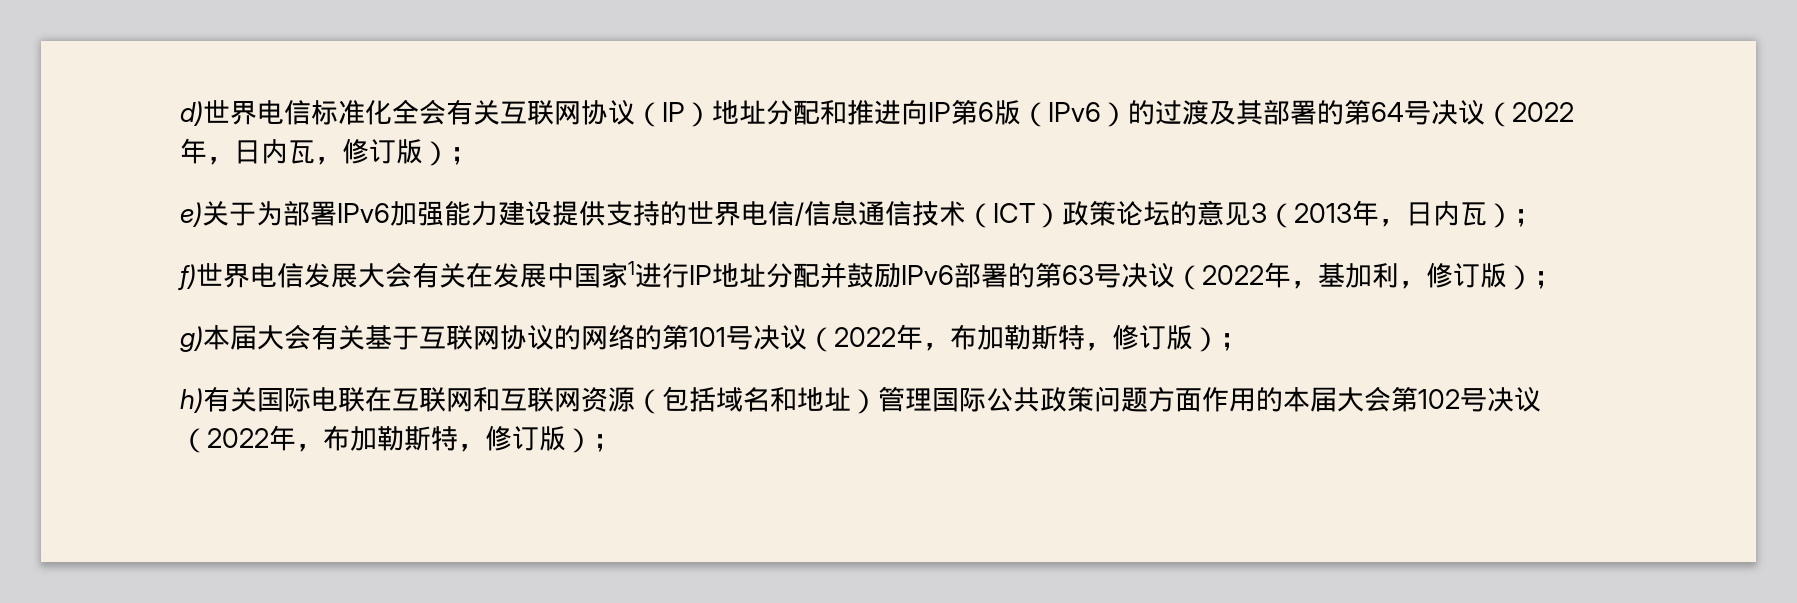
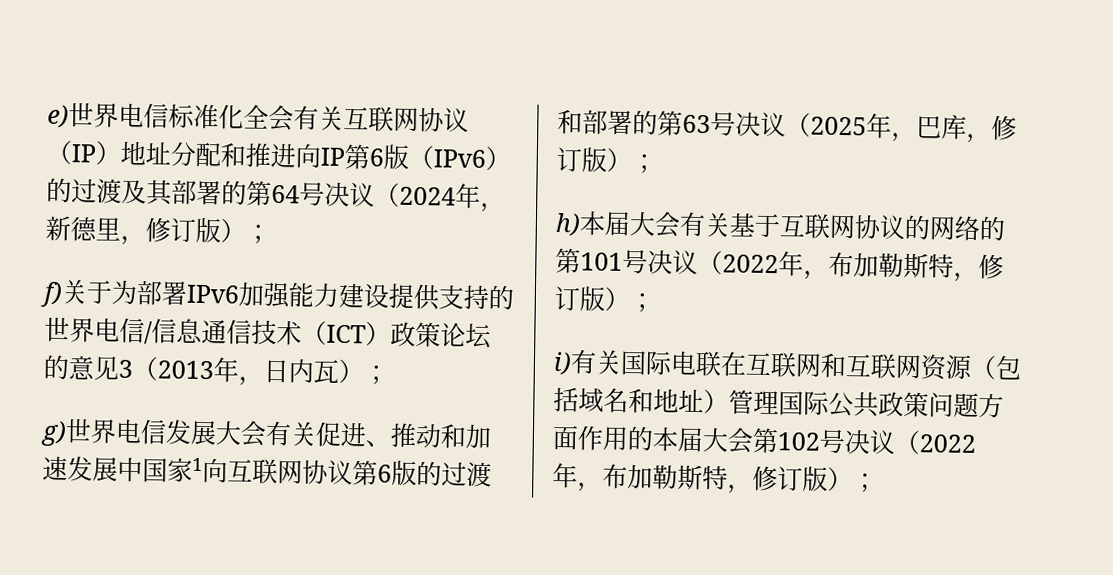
- d)世界电信标准化全会有关互联网协议（IP）地址分配和推进向IP第6版（IPv6）的过渡及其部署的第64号决议（2022年，日内瓦，修订版）；
- e)关于为部署IPv6加强能力建设提供支持的世界电信/信息通信技术（ICT）政策论坛的意见3（2013年，日内瓦）；
+ e)世界电信标准化全会有关互联网协议（IP）地址分配和推进向IP第6版（IPv6）的过渡及其部署的第64号决议（2024年，新德里，修订版）；
+ f)关于为部署IPv6加强能力建设提供支持的世界电信/信息通信技术（ICT）政策论坛的意见3（2013年，日内瓦）；
- f)世界电信发展大会有关在发展中国家1进行IP地址分配并鼓励IPv6部署的第63号决议（2022年，基加利，修订版）；
- g)本届大会有关基于互联网协议的网络的第101号决议（2022年，布加勒斯特，修订版）；
+ g)世界电信发展大会有关促进、推动和加速发展中国家1向互联网协议第6版的过渡和部署的第63号决议（2025年，巴库，修订版）；
+ h)本届大会有关基于互联网协议的网络的第101号决议（2022年，布加勒斯特，修订版）；
- h)有关国际电联在互联网和互联网资源（包括域名和地址）管理国际公共政策问题方面作用的本届大会第102号决议（2022年，布加勒斯特，修订版）；
+ i)有关国际电联在互联网和互联网资源（包括域名和地址）管理国际公共政策问题方面作用的本届大会第102号决议（2022年，布加勒斯特，修订版）；

